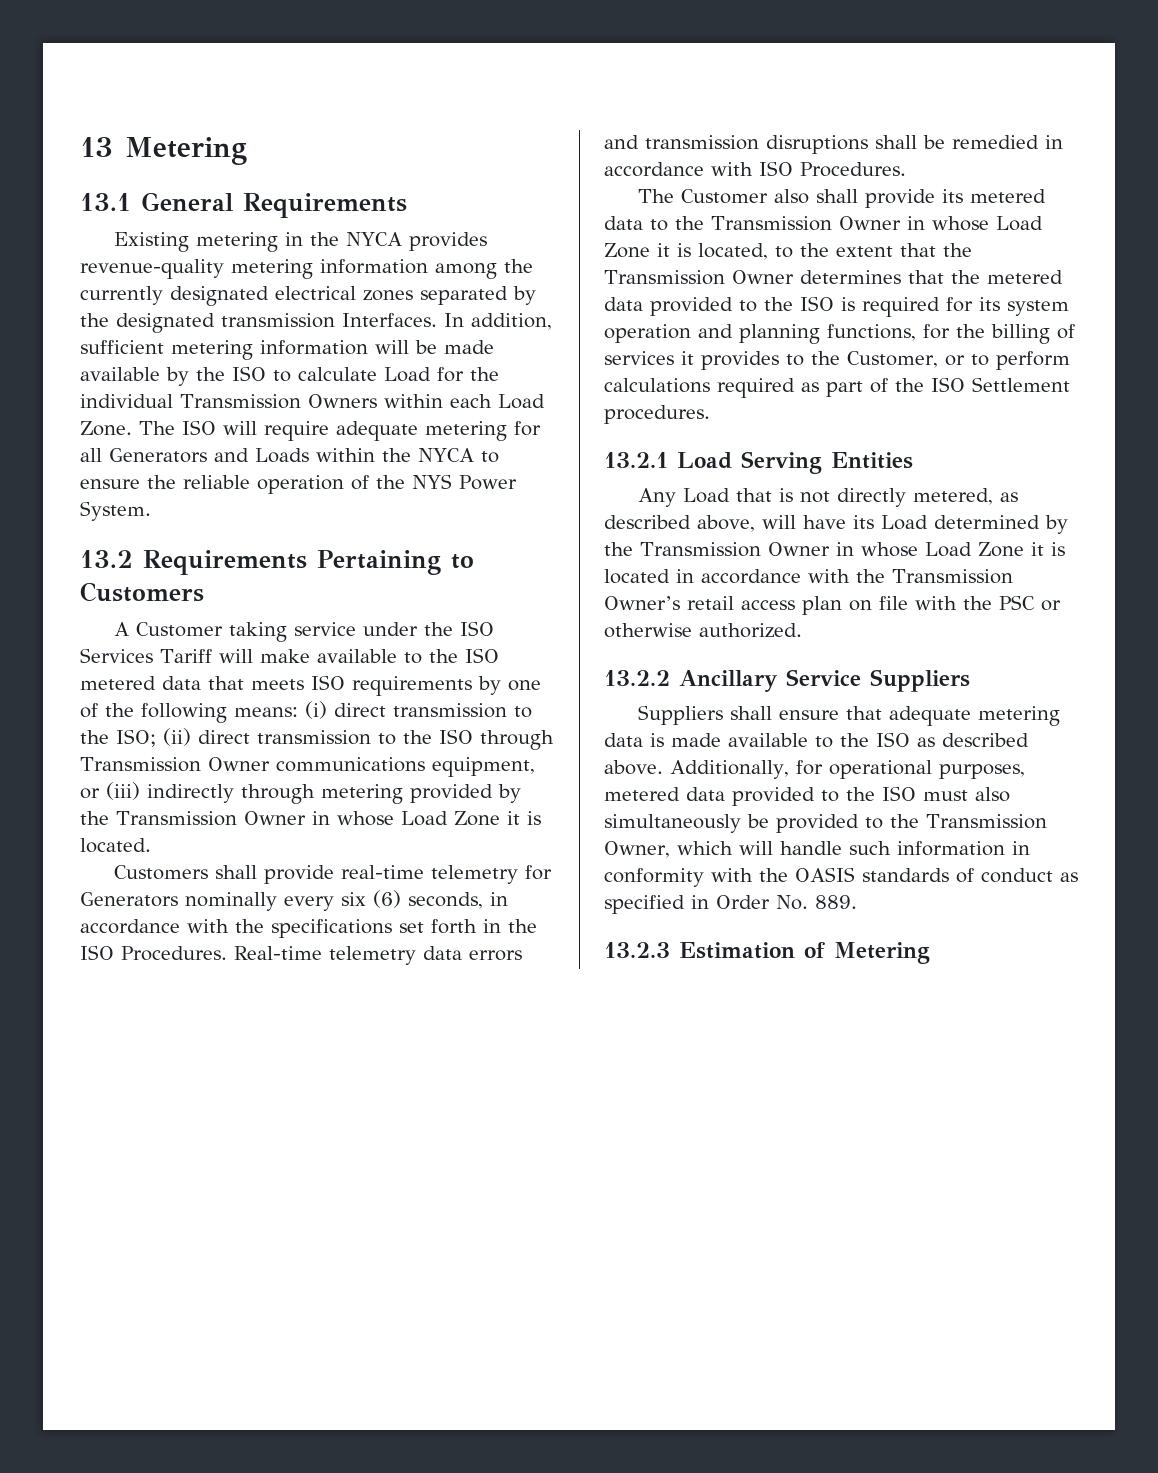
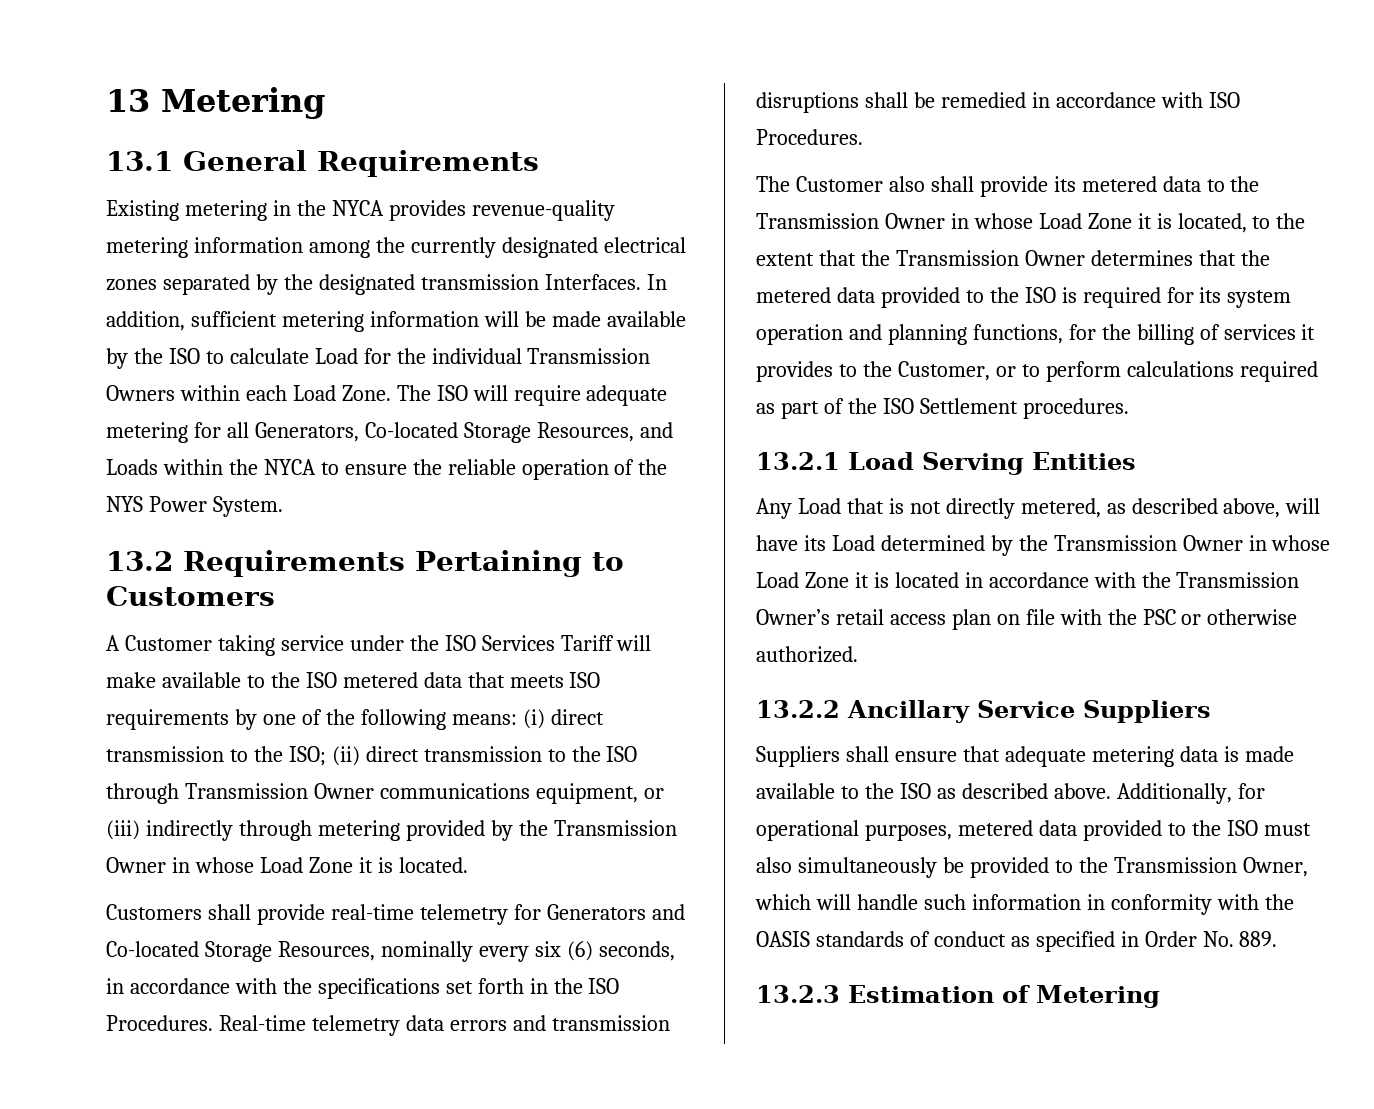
- The ISO will require adequate metering for all Generators and Loads within the NYCA to ensure the reliable operation of the NYS Power System.
+ The ISO will require adequate metering for all Generators, Co-located Storage Resources, and Loads within the NYCA to ensure the reliable operation of the NYS Power System.
- Customers shall provide real-time telemetry for Generators nominally every six (6) seconds, in accordance with the specifications set forth in the ISO Procedures.
+ Customers shall provide real-time telemetry for Generators and Co-located Storage Resources, nominally every six (6) seconds, in accordance with the specifications set forth in the ISO Procedures.

